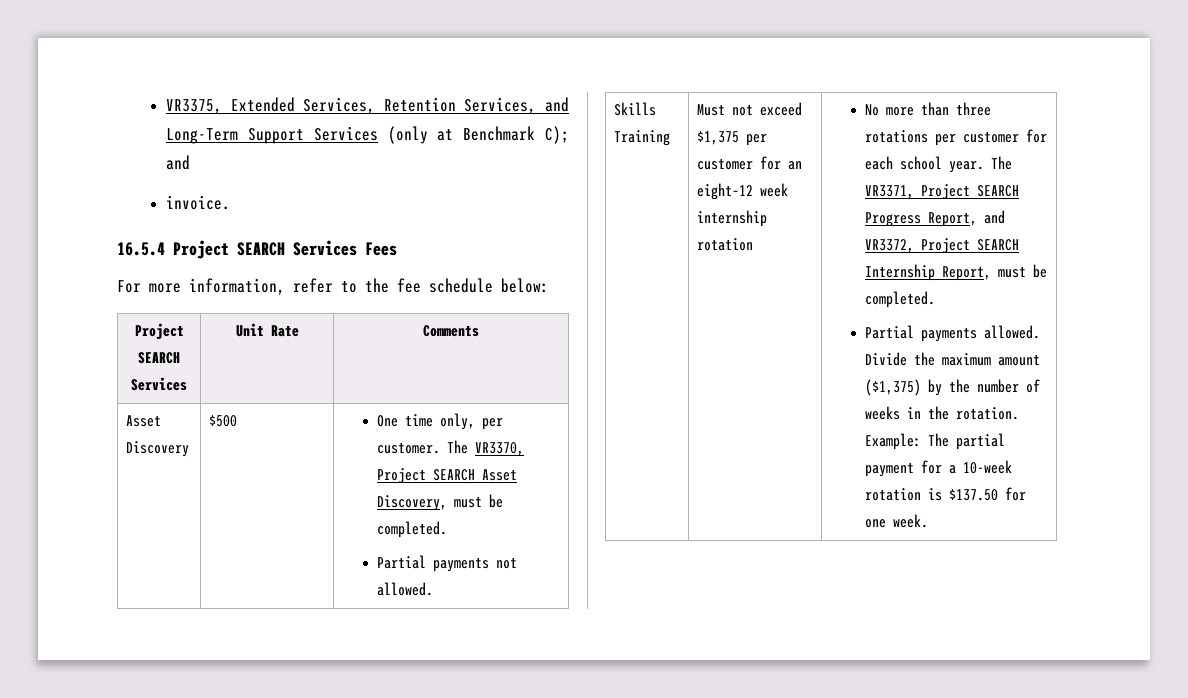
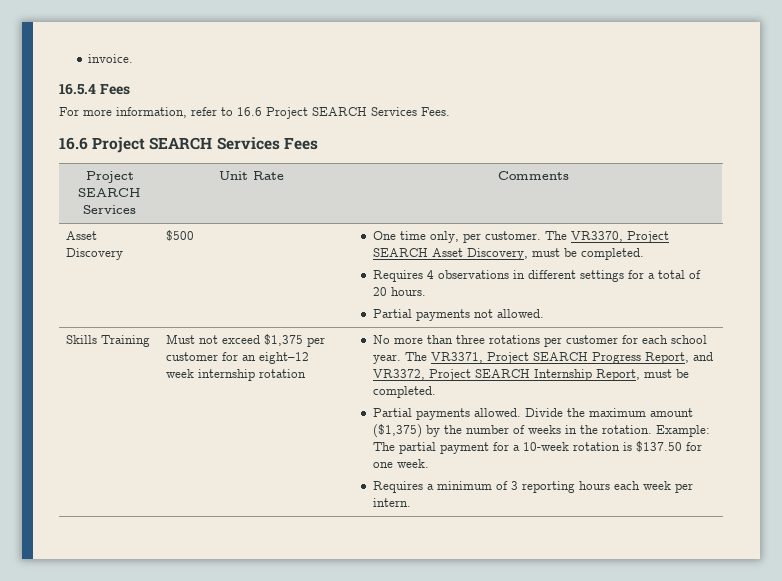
- VR3375, Extended Services, Retention Services, and Long-Term Support Services (only at Benchmark C); and
- 16.5.4 Project SEARCH Services Fees
+ 16.5.4 Fees
- For more information, refer to the fee schedule below:
+ For more information, refer to 16.6 Project SEARCH Services Fees.
+ 16.6 Project SEARCH Services Fees
  Asset Discovery | $500 | One time only, per customer. The VR3370, Project SEARCH Asset Discovery, must be completed.
+ Requires 4 observations in different settings for a total of 20 hours.
+ Requires a minimum of 3 reporting hours each week per intern.

